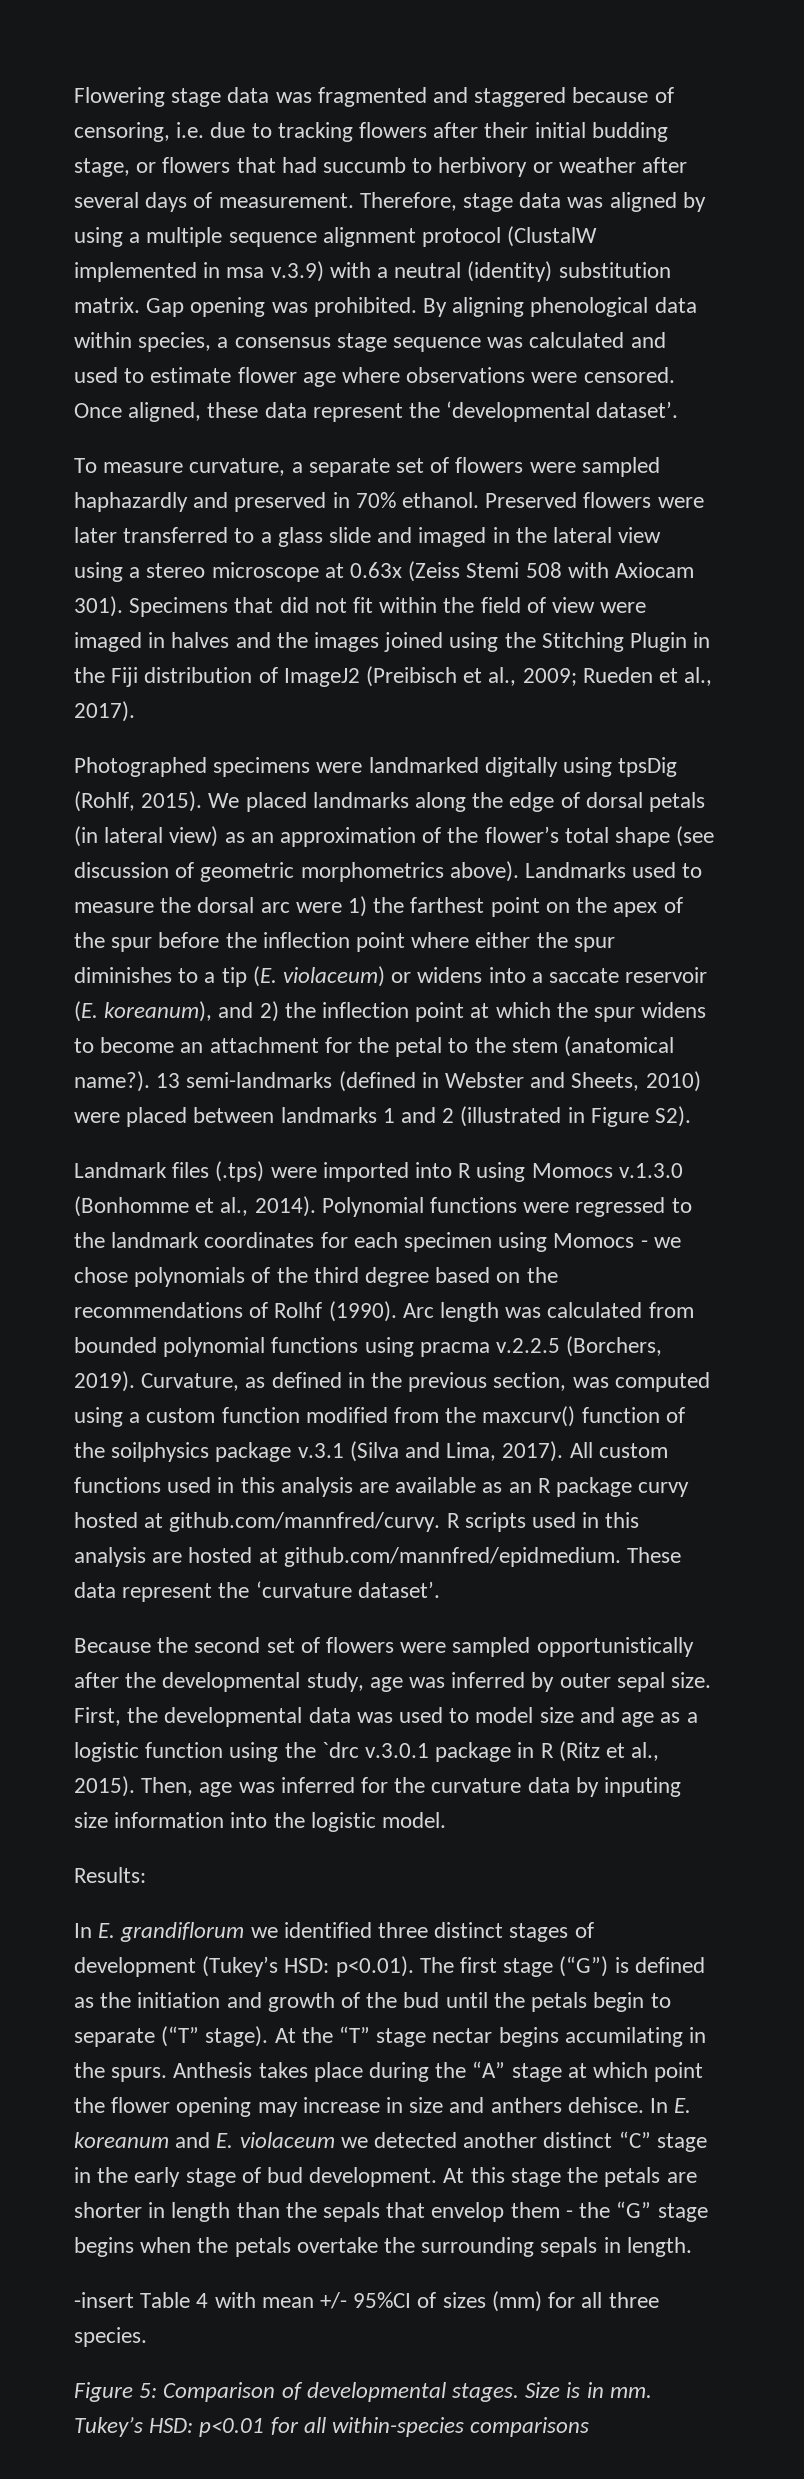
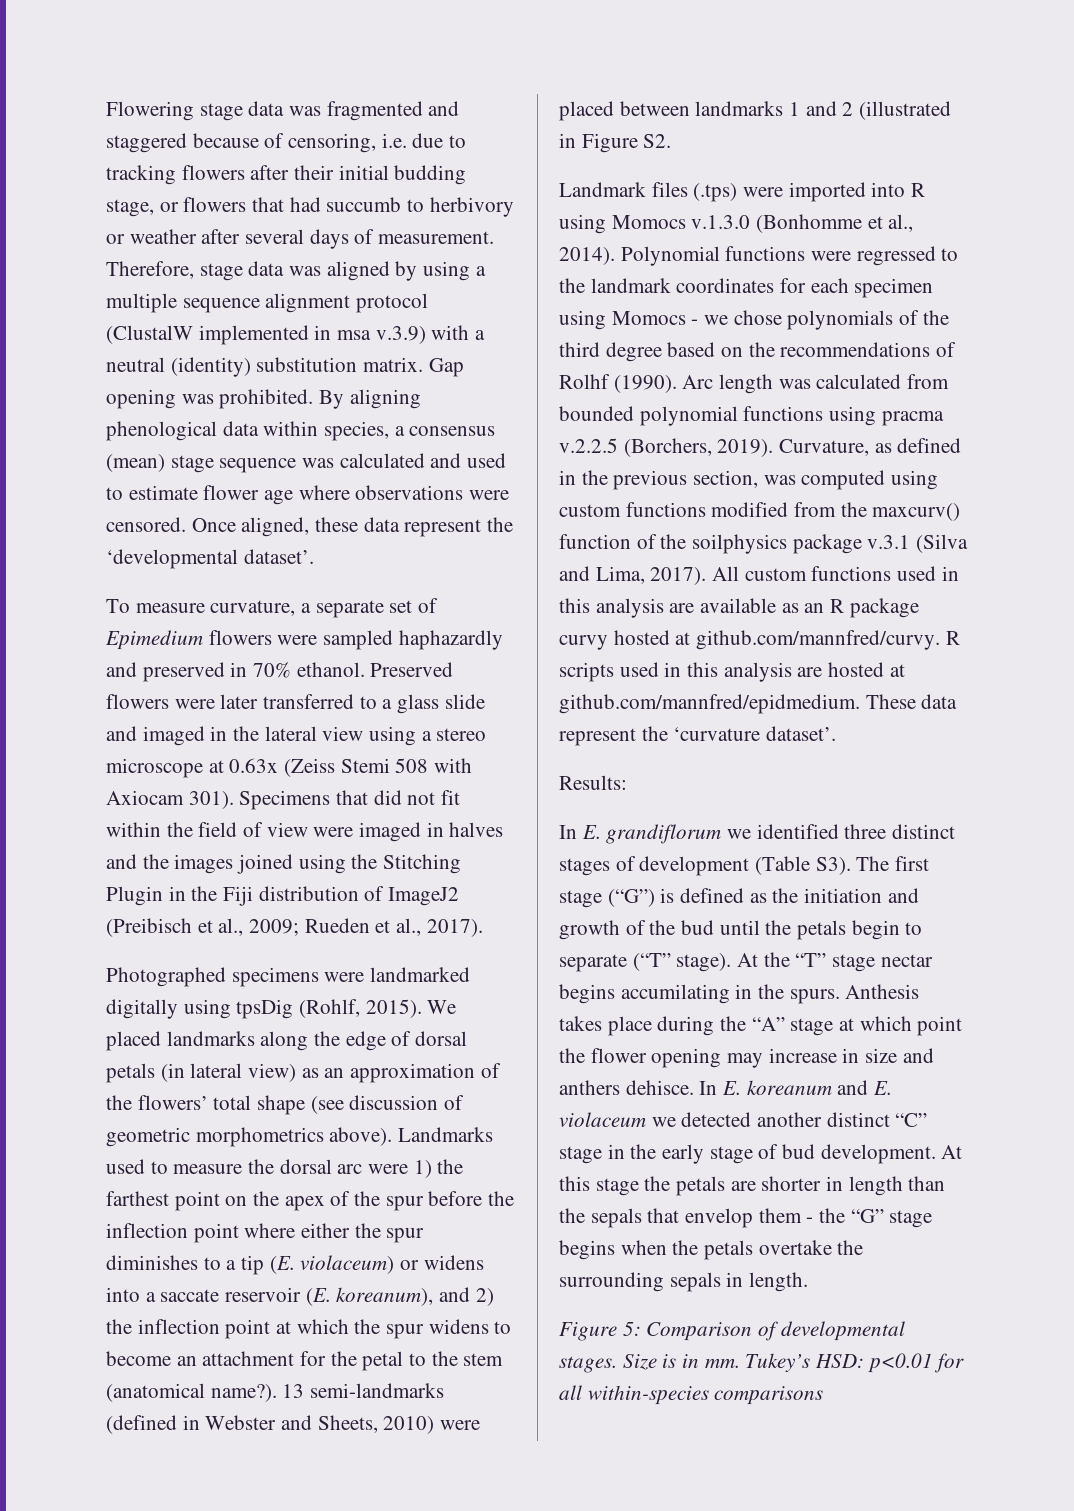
- By aligning phenological data within species, a consensus stage sequence was calculated and used to estimate flower age where observations were censored.
+ By aligning phenological data within species, a consensus (mean) stage sequence was calculated and used to estimate flower age where observations were censored.
- To measure curvature, a separate set of flowers were sampled haphazardly and preserved in 70% ethanol.
+ To measure curvature, a separate set of Epimedium flowers were sampled haphazardly and preserved in 70% ethanol.
- We placed landmarks along the edge of dorsal petals (in lateral view) as an approximation of the flower’s total shape (see discussion of geometric morphometrics above).
+ We placed landmarks along the edge of dorsal petals (in lateral view) as an approximation of the flowers’ total shape (see discussion of geometric morphometrics above).
- 13 semi-landmarks (defined in Webster and Sheets, 2010) were placed between landmarks 1 and 2 (illustrated in Figure S2).
+ 13 semi-landmarks (defined in Webster and Sheets, 2010) were placed between landmarks 1 and 2 (illustrated in Figure S2.
- Curvature, as defined in the previous section, was computed using a custom function modified from the maxcurv() function of the soilphysics package v.3.1 (Silva and Lima, 2017).
+ Curvature, as defined in the previous section, was computed using custom functions modified from the maxcurv() function of the soilphysics package v.3.1 (Silva and Lima, 2017).
- Because the second set of flowers were sampled opportunistically after the developmental study, age was inferred by outer sepal size. First, the developmental data was used to model size and age as a logistic function using the `drc v.3.0.1 package in R (Ritz et al., 2015). Then, age was inferred for the curvature data by inputing size information into the logistic model.
- In E. grandiflorum we identified three distinct stages of development (Tukey’s HSD: p<0.01). The first stage (“G”) is defined as the initiation and growth of the bud until the petals begin to separate (“T” stage).
+ In E. grandiflorum we identified three distinct stages of development (Table S3). The first stage (“G”) is defined as the initiation and growth of the bud until the petals begin to separate (“T” stage).
- -insert Table 4 with mean +/- 95%CI of sizes (mm) for all three species.

